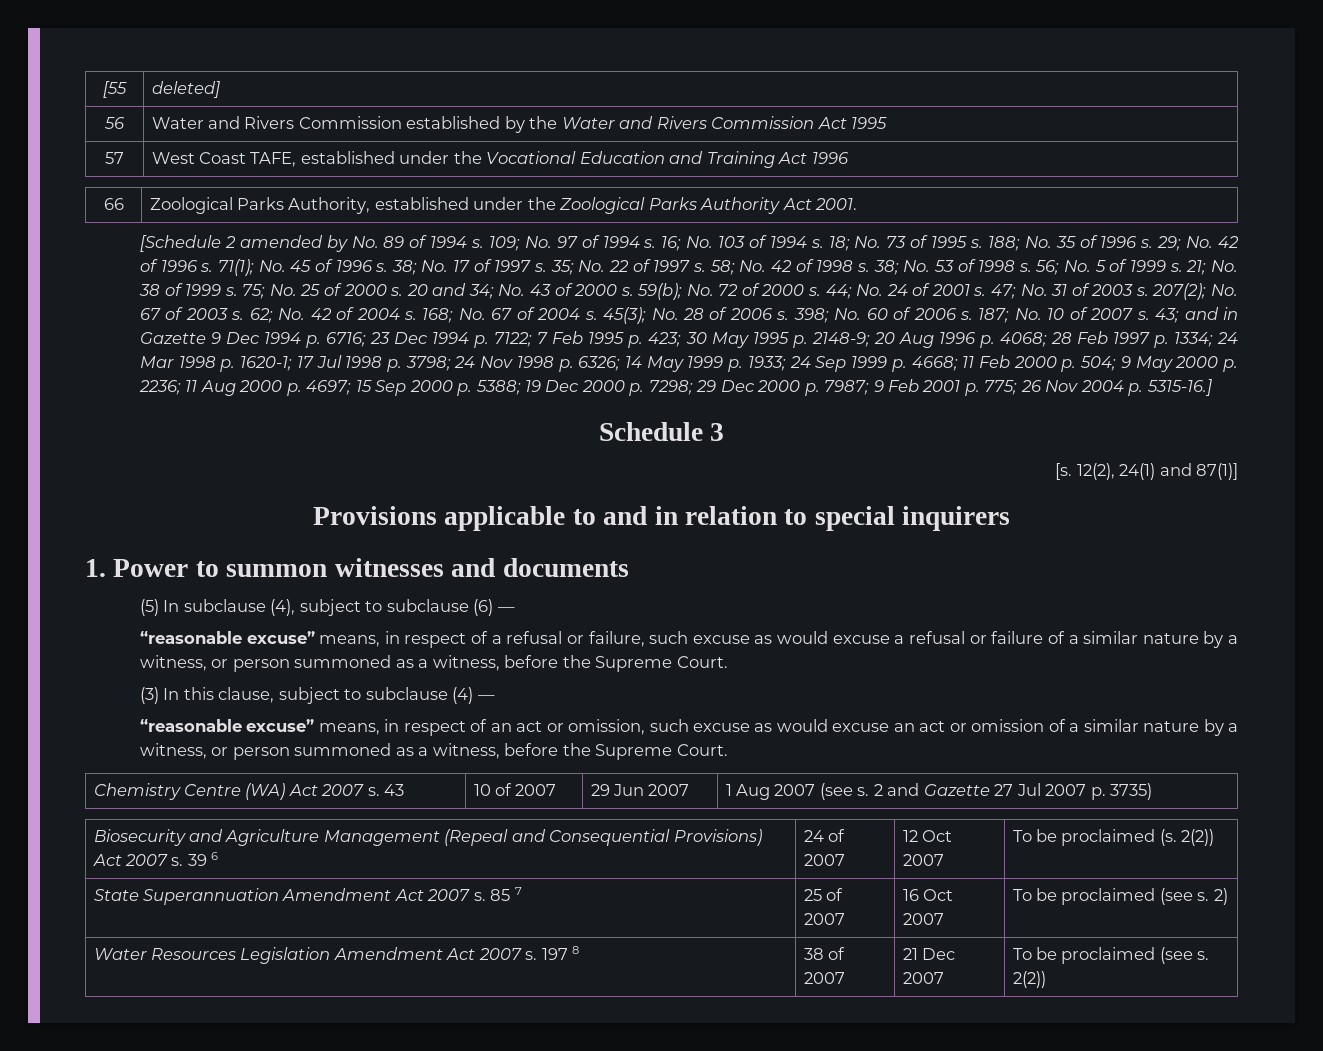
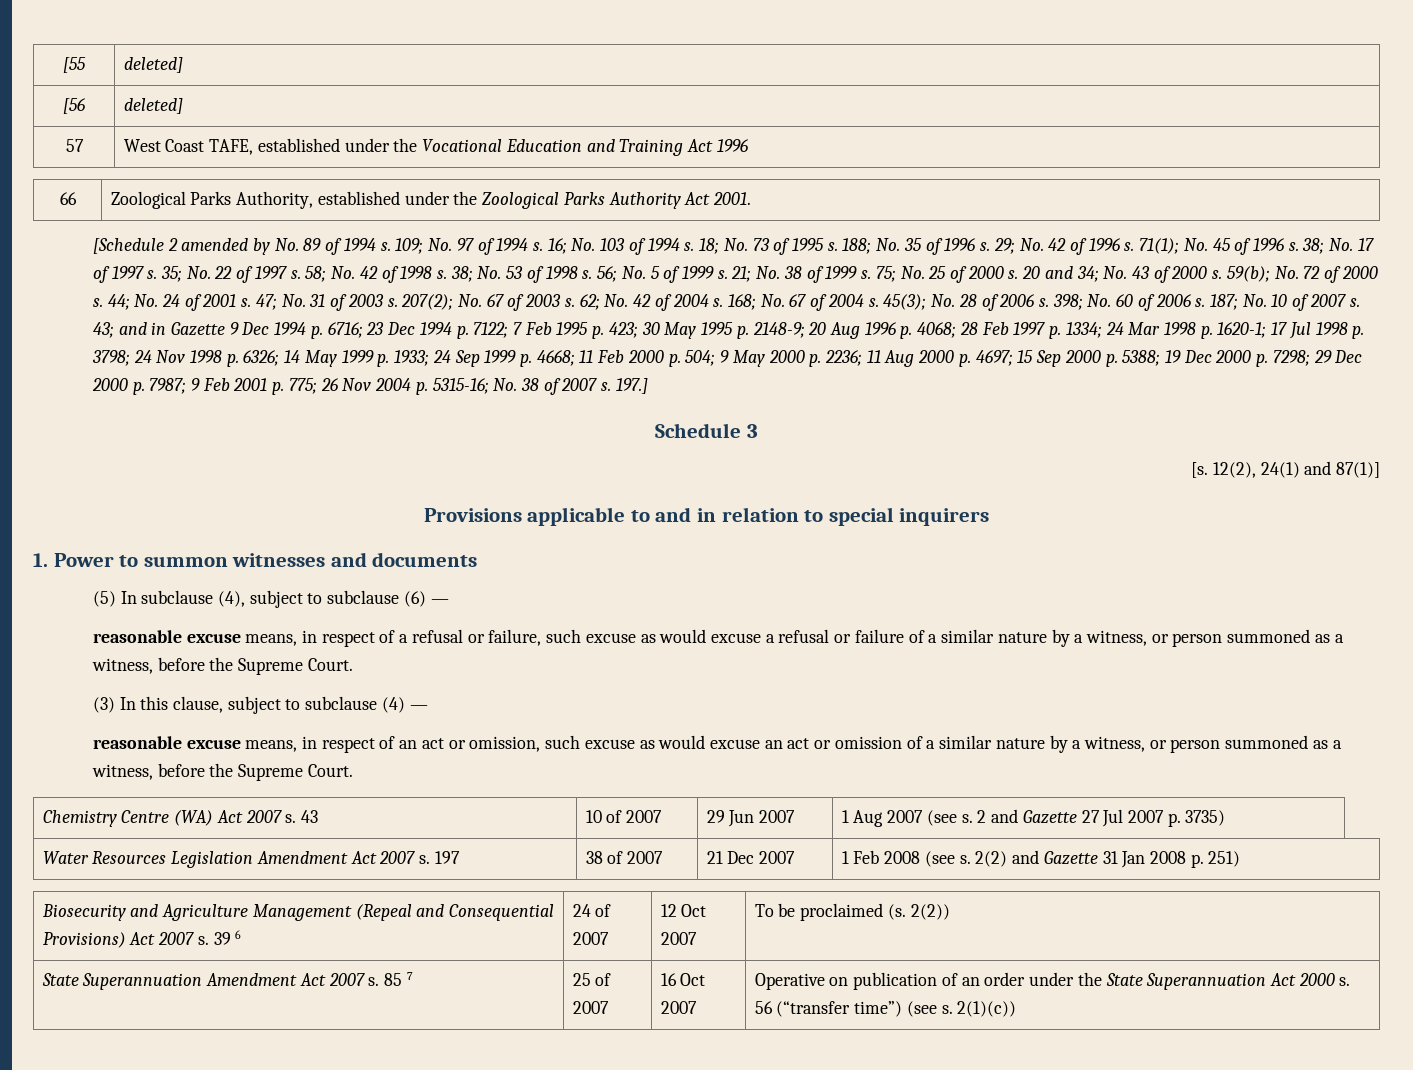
- 56 | Water and Rivers Commission established by the Water and Rivers Commission Act 1995
+ [56 | deleted]
- 26 Nov 2004 p. 5315-16.]
+ 26 Nov 2004 p. 5315-16; No. 38 of 2007 s. 197.]
- “reasonable excuse” means, in respect of a refusal or failure, such excuse as would excuse a refusal or failure of a similar nature by a witness, or person summoned as a witness, before the Supreme Court.
+ reasonable excuse means, in respect of a refusal or failure, such excuse as would excuse a refusal or failure of a similar nature by a witness, or person summoned as a witness, before the Supreme Court.
- “reasonable excuse” means, in respect of an act or omission, such excuse as would excuse an act or omission of a similar nature by a witness, or person summoned as a witness, before the Supreme Court.
+ reasonable excuse means, in respect of an act or omission, such excuse as would excuse an act or omission of a similar nature by a witness, or person summoned as a witness, before the Supreme Court.
+ Water Resources Legislation Amendment Act 2007 s. 197 | 38 of 2007 | 21 Dec 2007 | 1 Feb 2008 (see s. 2(2) and Gazette 31 Jan 2008 p. 251)
- State Superannuation Amendment Act 2007 s. 85 7 | 25 of 2007 | 16 Oct 2007 | To be proclaimed (see s. 2)
- Water Resources Legislation Amendment Act 2007 s. 197 8 | 38 of 2007 | 21 Dec 2007 | To be proclaimed (see s. 2(2))
+ State Superannuation Amendment Act 2007 s. 85 7 | 25 of 2007 | 16 Oct 2007 | Operative on publication of an order under the State Superannuation Act 2000 s. 56 (“transfer time”) (see s. 2(1)(c))

